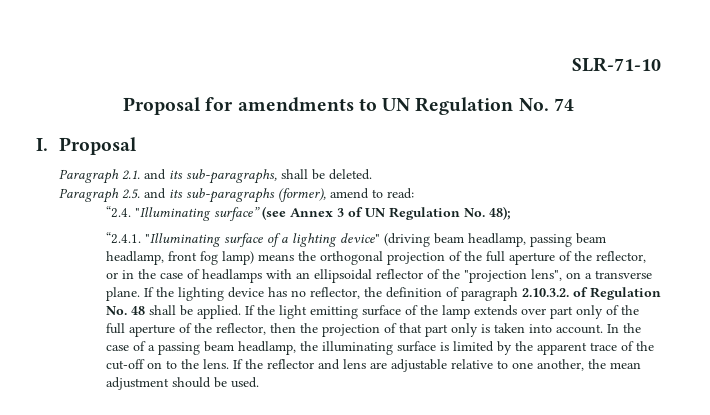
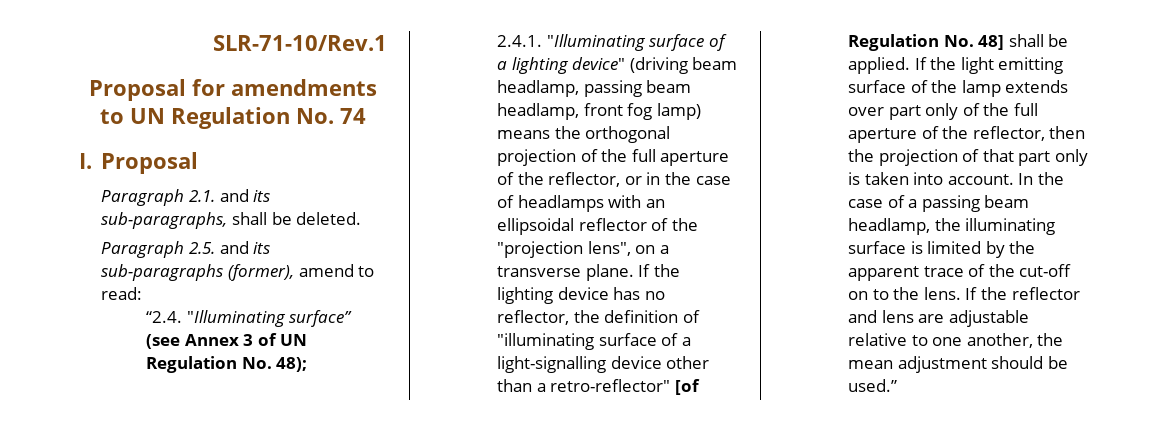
- SLR-71-10
+ SLR-71-10/Rev.1
- “2.4.1. "Illuminating surface of a lighting device" (driving beam headlamp, passing beam headlamp, front fog lamp) means the orthogonal projection of the full aperture of the reflector, or in the case of headlamps with an ellipsoidal reflector of the "projection lens", on a transverse plane.
+ 2.4.1. "Illuminating surface of a lighting device" (driving beam headlamp, passing beam headlamp, front fog lamp) means the orthogonal projection of the full aperture of the reflector, or in the case of headlamps with an ellipsoidal reflector of the "projection lens", on a transverse plane.
- If the lighting device has no reflector, the definition of paragraph 2.10.3.2. of Regulation No. 48 shall be applied.
+ If the lighting device has no reflector, the definition of "illuminating surface of a light-signalling device other than a retro-reflector" [of Regulation No. 48] shall be applied.
- If the reflector and lens are adjustable relative to one another, the mean adjustment should be used.
+ If the reflector and lens are adjustable relative to one another, the mean adjustment should be used.”

